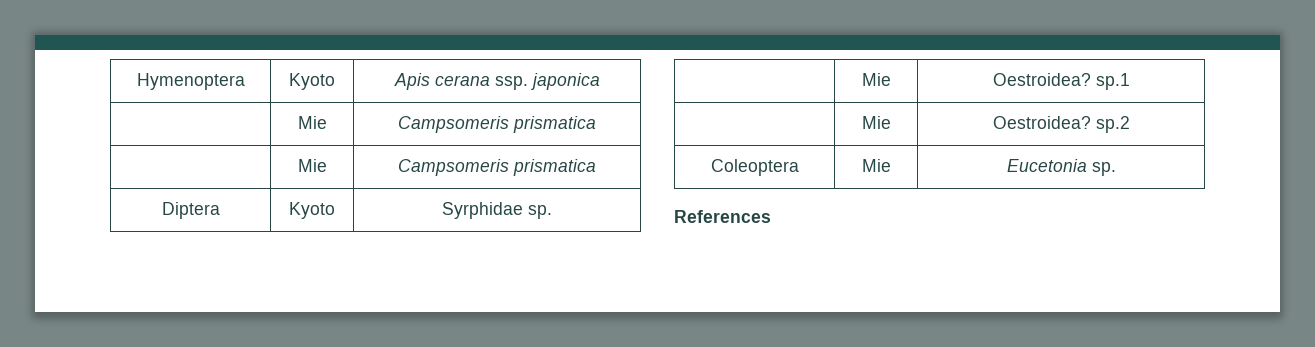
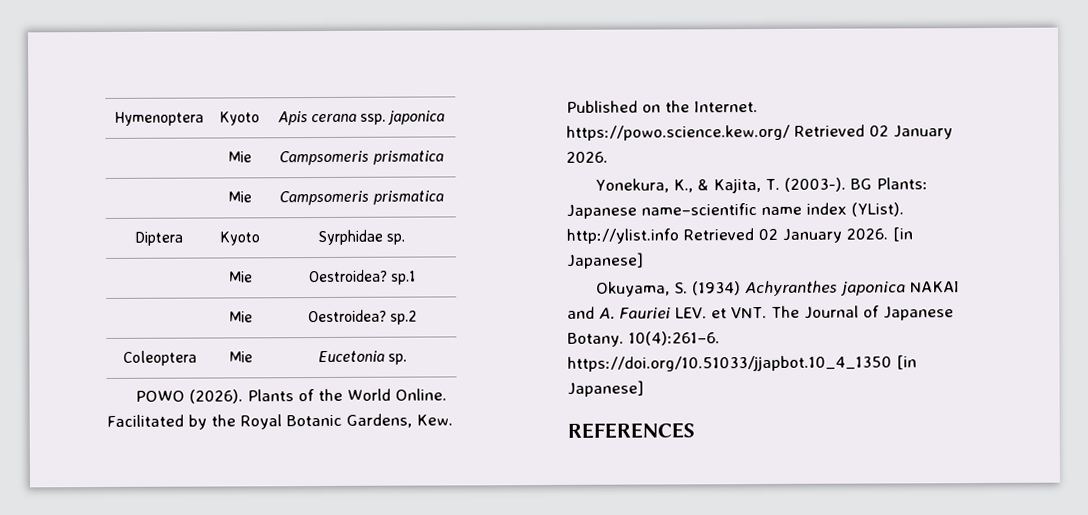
- References
+ POWO (2026). Plants of the World Online. Facilitated by the Royal Botanic Gardens, Kew. Published on the Internet. https://powo.science.kew.org/ Retrieved 02 January 2026.
+ Yonekura, K., & Kajita, T. (2003-). BG Plants: Japanese name–scientific name index (YList). http://ylist.info Retrieved 02 January 2026. [in Japanese]
+ Okuyama, S. (1934) Achyranthes japonica NAKAI and A. Fauriei LEV. et VNT. The Journal of Japanese Botany. 10(4):261–6. https://doi.org/10.51033/jjapbot.10_4_1350 [in Japanese]
+ REFERENCES

